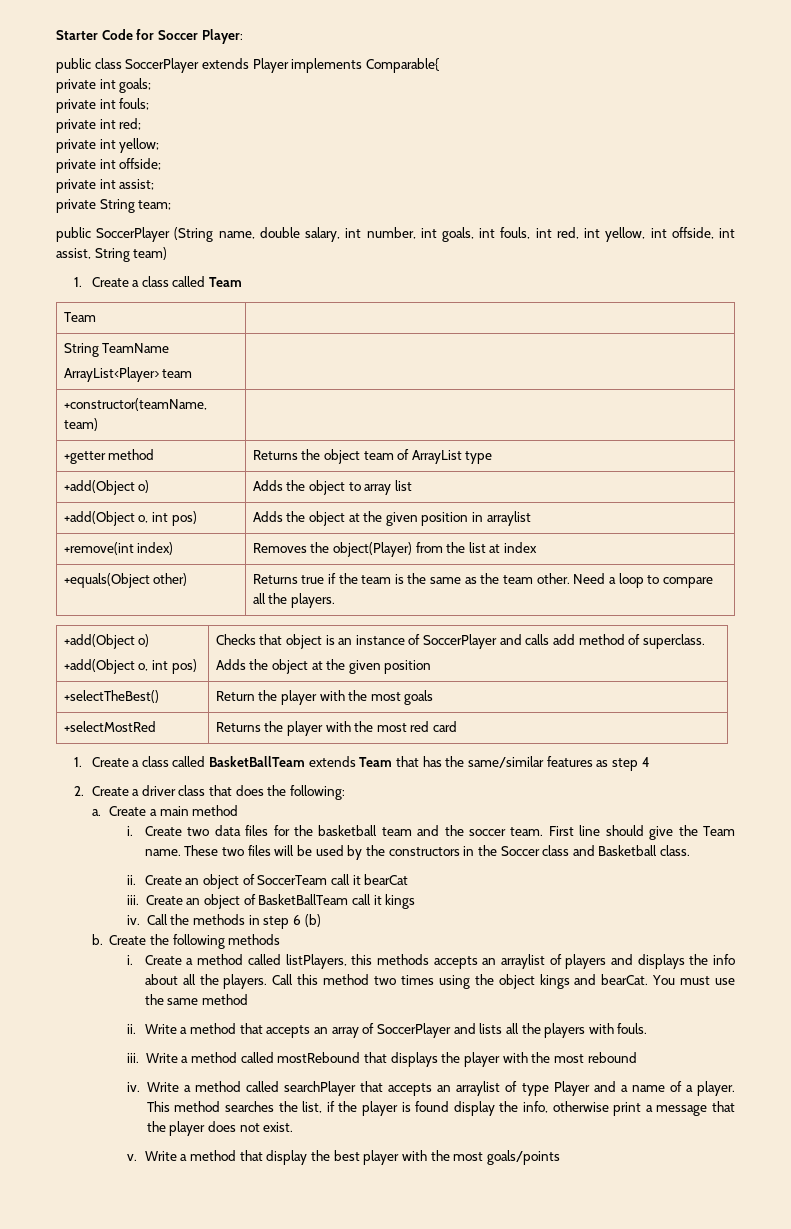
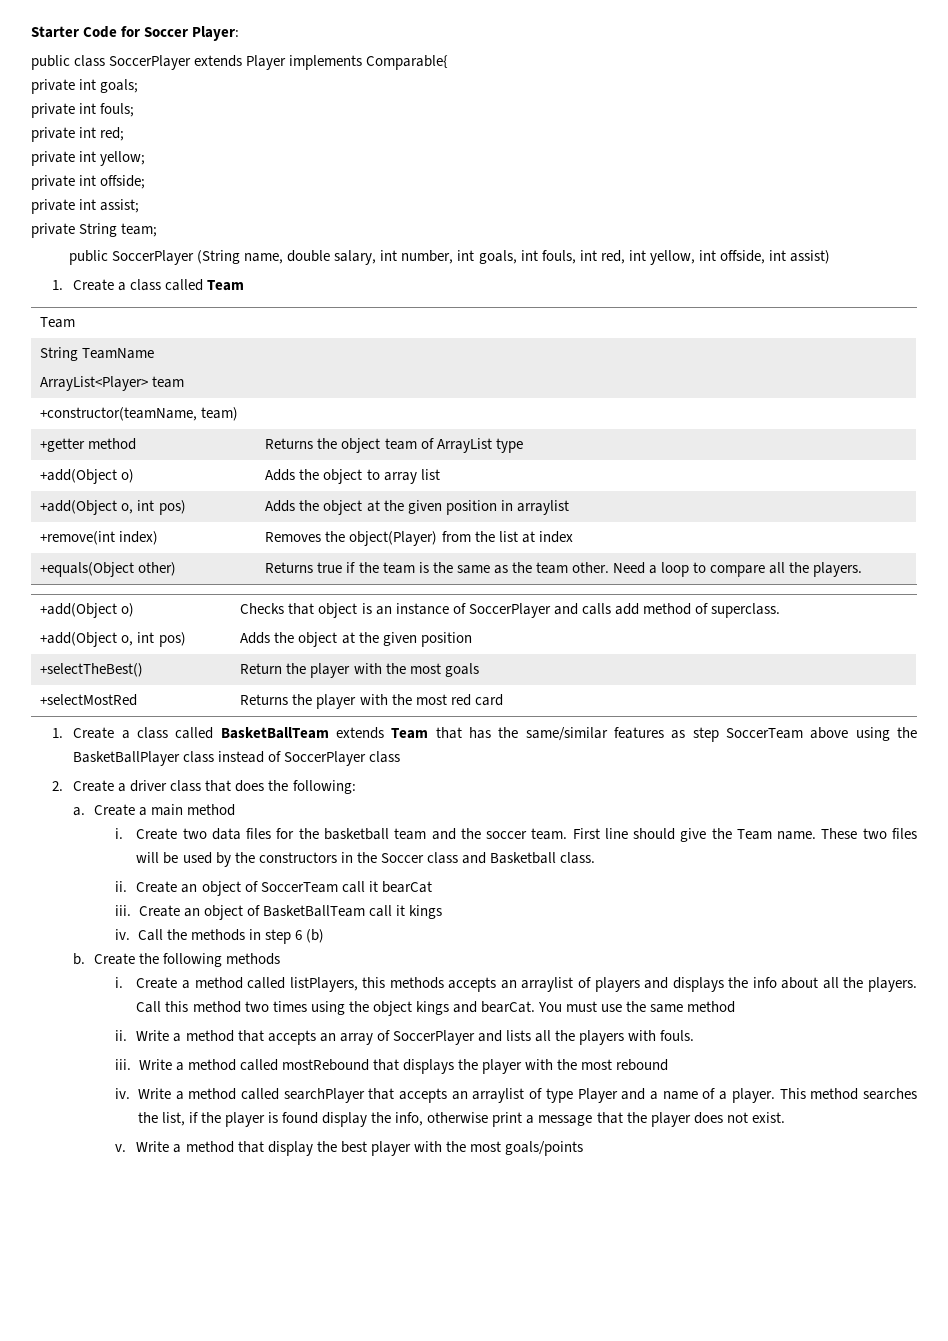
- public SoccerPlayer (String name, double salary, int number, int goals, int fouls, int red, int yellow, int offside, int assist, String team)
+ public SoccerPlayer (String name, double salary, int number, int goals, int fouls, int red, int yellow, int offside, int assist)
- 1. Create a class called BasketBallTeam extends Team that has the same/similar features as step 4
+ 1. Create a class called BasketBallTeam extends Team that has the same/similar features as step SoccerTeam above using the BasketBallPlayer class instead of SoccerPlayer class

